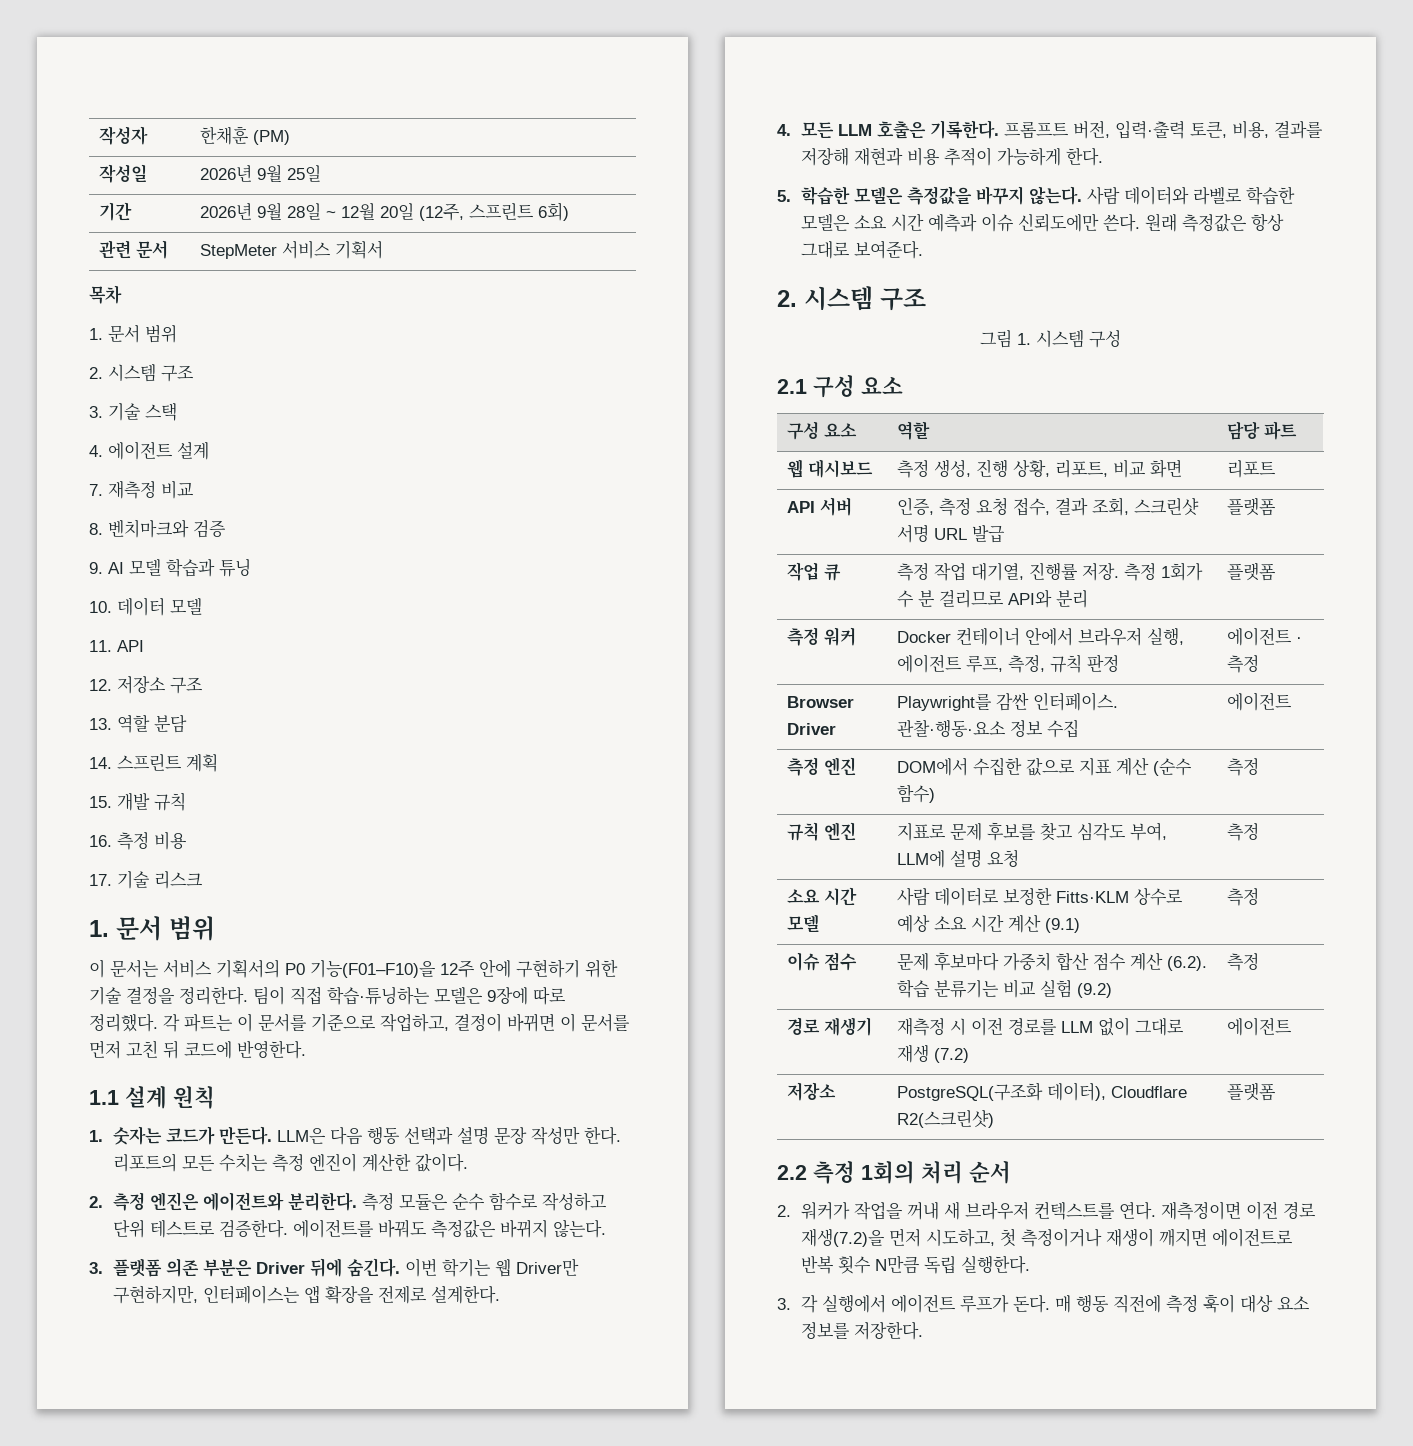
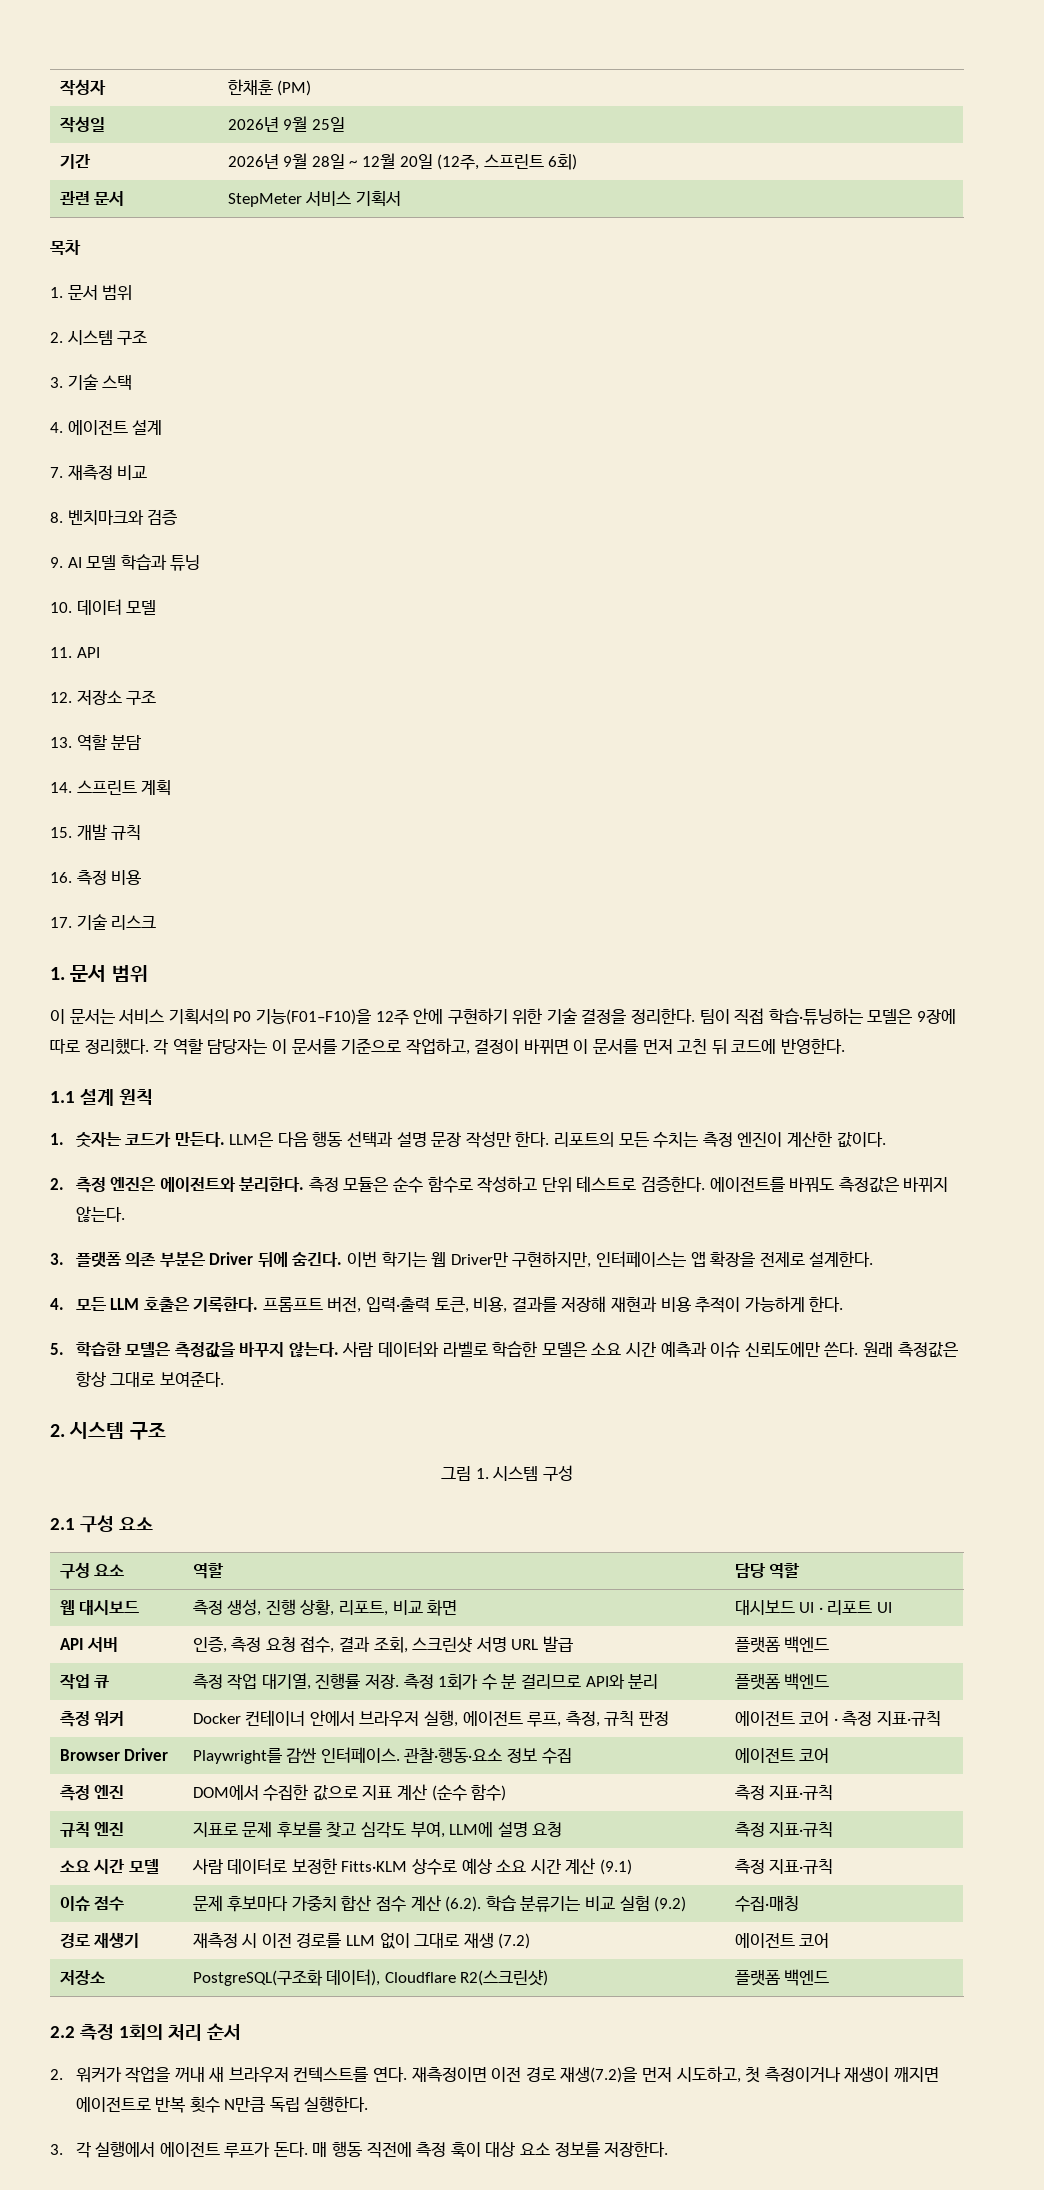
- 각 파트는 이 문서를 기준으로 작업하고, 결정이 바뀌면 이 문서를 먼저 고친 뒤 코드에 반영한다.
+ 각 역할 담당자는 이 문서를 기준으로 작업하고, 결정이 바뀌면 이 문서를 먼저 고친 뒤 코드에 반영한다.
- 구성 요소 | 역할 | 담당 파트
+ 구성 요소 | 역할 | 담당 역할
- 웹 대시보드 | 측정 생성, 진행 상황, 리포트, 비교 화면 | 리포트
+ 웹 대시보드 | 측정 생성, 진행 상황, 리포트, 비교 화면 | 대시보드 UI · 리포트 UI
- API 서버 | 인증, 측정 요청 접수, 결과 조회, 스크린샷 서명 URL 발급 | 플랫폼
+ API 서버 | 인증, 측정 요청 접수, 결과 조회, 스크린샷 서명 URL 발급 | 플랫폼 백엔드
- 작업 큐 | 측정 작업 대기열, 진행률 저장. 측정 1회가 수 분 걸리므로 API와 분리 | 플랫폼
+ 작업 큐 | 측정 작업 대기열, 진행률 저장. 측정 1회가 수 분 걸리므로 API와 분리 | 플랫폼 백엔드
- 측정 워커 | Docker 컨테이너 안에서 브라우저 실행, 에이전트 루프, 측정, 규칙 판정 | 에이전트 · 측정
+ 측정 워커 | Docker 컨테이너 안에서 브라우저 실행, 에이전트 루프, 측정, 규칙 판정 | 에이전트 코어 · 측정 지표·규칙
- Browser Driver | Playwright를 감싼 인터페이스. 관찰·행동·요소 정보 수집 | 에이전트
+ Browser Driver | Playwright를 감싼 인터페이스. 관찰·행동·요소 정보 수집 | 에이전트 코어
- 측정 엔진 | DOM에서 수집한 값으로 지표 계산 (순수 함수) | 측정
+ 측정 엔진 | DOM에서 수집한 값으로 지표 계산 (순수 함수) | 측정 지표·규칙
- 규칙 엔진 | 지표로 문제 후보를 찾고 심각도 부여, LLM에 설명 요청 | 측정
+ 규칙 엔진 | 지표로 문제 후보를 찾고 심각도 부여, LLM에 설명 요청 | 측정 지표·규칙
- 소요 시간 모델 | 사람 데이터로 보정한 Fitts·KLM 상수로 예상 소요 시간 계산 (9.1) | 측정
+ 소요 시간 모델 | 사람 데이터로 보정한 Fitts·KLM 상수로 예상 소요 시간 계산 (9.1) | 측정 지표·규칙
- 이슈 점수 | 문제 후보마다 가중치 합산 점수 계산 (6.2). 학습 분류기는 비교 실험 (9.2) | 측정
+ 이슈 점수 | 문제 후보마다 가중치 합산 점수 계산 (6.2). 학습 분류기는 비교 실험 (9.2) | 수집·매칭
- 경로 재생기 | 재측정 시 이전 경로를 LLM 없이 그대로 재생 (7.2) | 에이전트
+ 경로 재생기 | 재측정 시 이전 경로를 LLM 없이 그대로 재생 (7.2) | 에이전트 코어
- 저장소 | PostgreSQL(구조화 데이터), Cloudflare R2(스크린샷) | 플랫폼
+ 저장소 | PostgreSQL(구조화 데이터), Cloudflare R2(스크린샷) | 플랫폼 백엔드

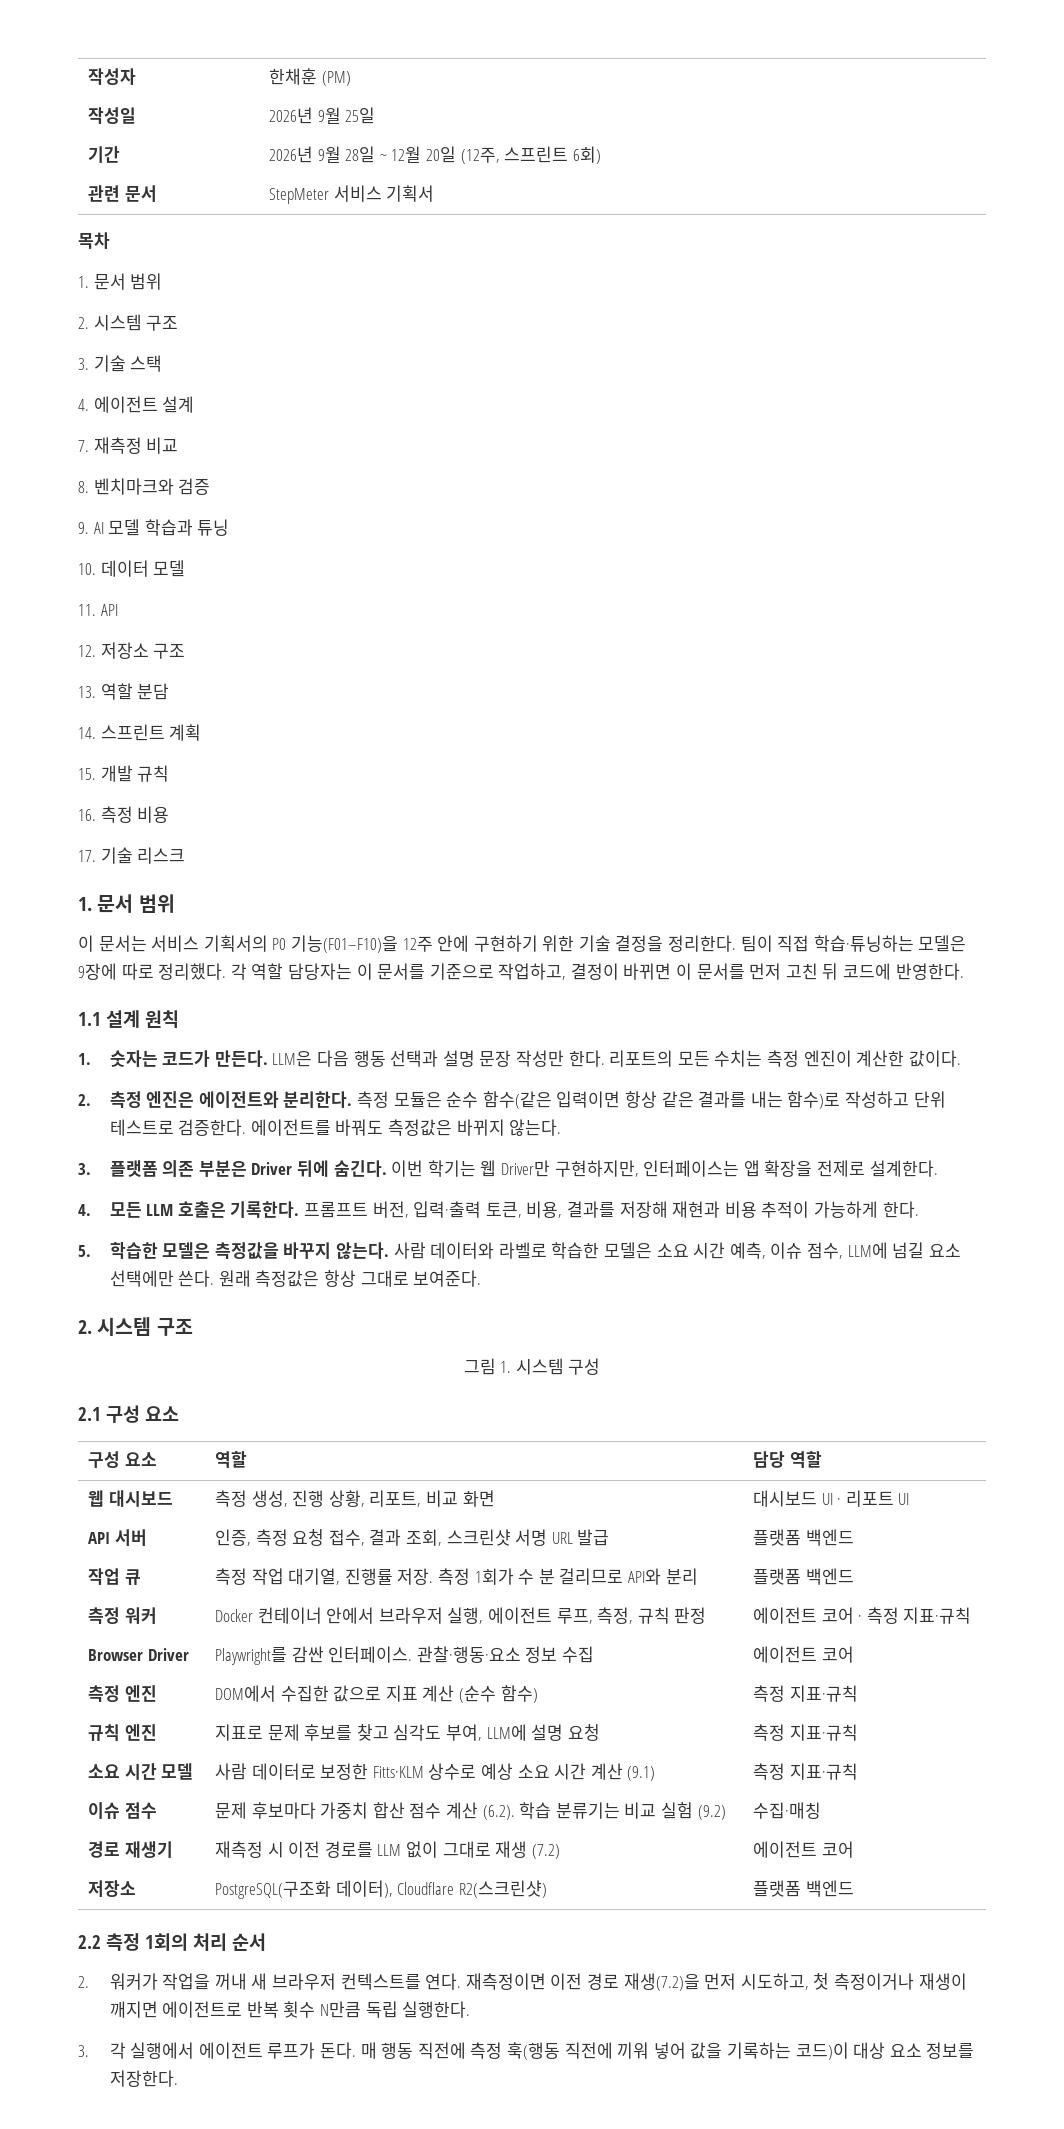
- 측정 모듈은 순수 함수로 작성하고 단위 테스트로 검증한다.
+ 측정 모듈은 순수 함수(같은 입력이면 항상 같은 결과를 내는 함수)로 작성하고 단위 테스트로 검증한다.
- 사람 데이터와 라벨로 학습한 모델은 소요 시간 예측과 이슈 신뢰도에만 쓴다.
+ 사람 데이터와 라벨로 학습한 모델은 소요 시간 예측, 이슈 점수, LLM에 넘길 요소 선택에만 쓴다.
- 매 행동 직전에 측정 훅이 대상 요소 정보를 저장한다.
+ 매 행동 직전에 측정 훅(행동 직전에 끼워 넣어 값을 기록하는 코드)이 대상 요소 정보를 저장한다.

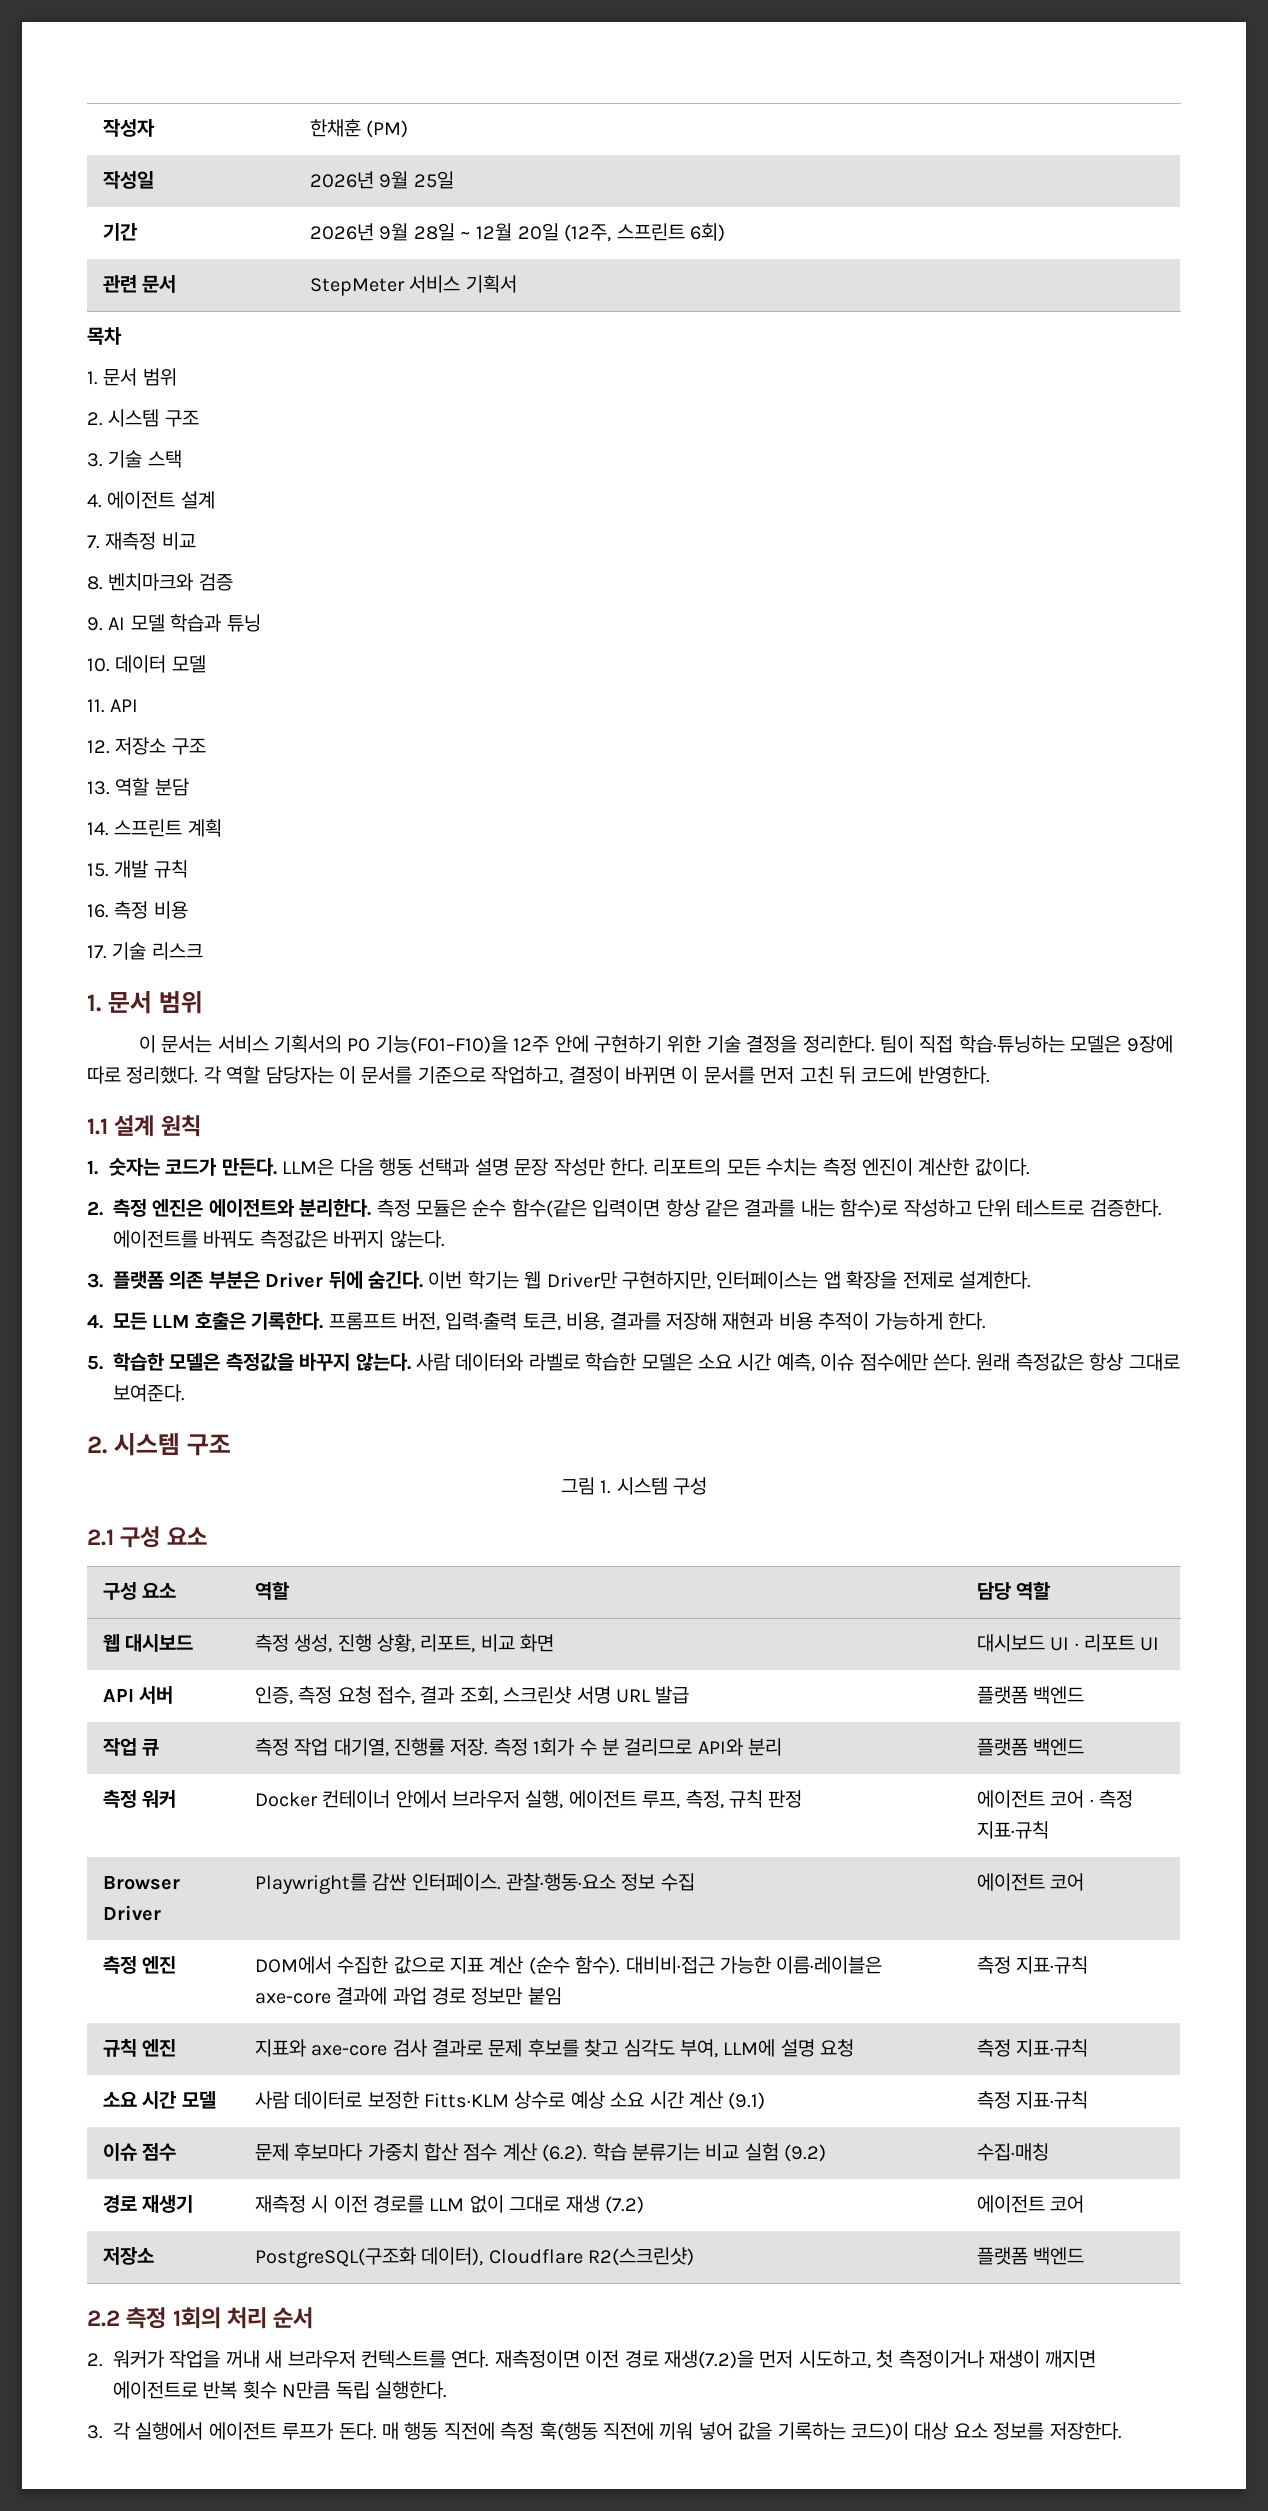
- 사람 데이터와 라벨로 학습한 모델은 소요 시간 예측, 이슈 점수, LLM에 넘길 요소 선택에만 쓴다.
+ 사람 데이터와 라벨로 학습한 모델은 소요 시간 예측, 이슈 점수에만 쓴다.
- 측정 엔진 | DOM에서 수집한 값으로 지표 계산 (순수 함수) | 측정 지표·규칙
+ 측정 엔진 | DOM에서 수집한 값으로 지표 계산 (순수 함수). 대비비·접근 가능한 이름·레이블은 axe-core 결과에 과업 경로 정보만 붙임 | 측정 지표·규칙
- 규칙 엔진 | 지표로 문제 후보를 찾고 심각도 부여, LLM에 설명 요청 | 측정 지표·규칙
+ 규칙 엔진 | 지표와 axe-core 검사 결과로 문제 후보를 찾고 심각도 부여, LLM에 설명 요청 | 측정 지표·규칙

